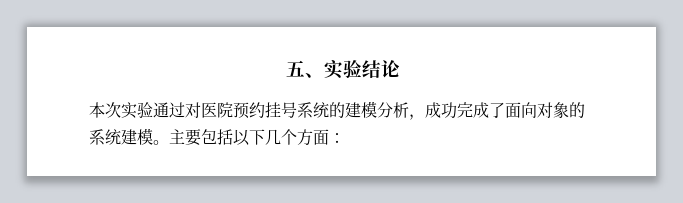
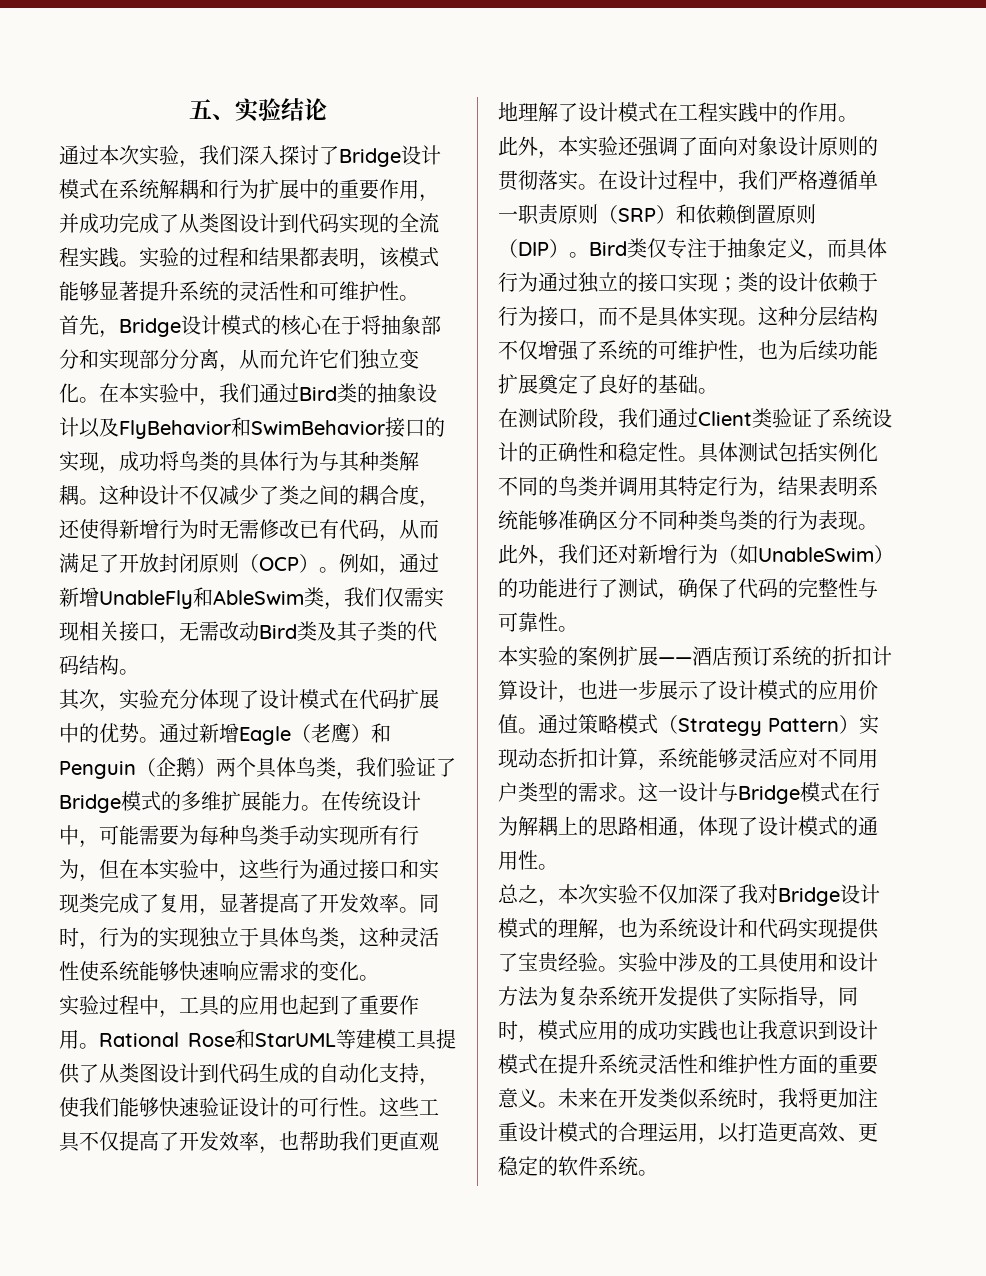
- 本次实验通过对医院预约挂号系统的建模分析，成功完成了面向对象的系统建模。主要包括以下几个方面：
+ 通过本次实验，我们深入探讨了Bridge设计模式在系统解耦和行为扩展中的重要作用，并成功完成了从类图设计到代码实现的全流程实践。实验的过程和结果都表明，该模式能够显著提升系统的灵活性和可维护性。
+ 首先，Bridge设计模式的核心在于将抽象部分和实现部分分离，从而允许它们独立变化。在本实验中，我们通过Bird类的抽象设计以及FlyBehavior和SwimBehavior接口的实现，成功将鸟类的具体行为与其种类解耦。这种设计不仅减少了类之间的耦合度，还使得新增行为时无需修改已有代码，从而满足了开放封闭原则（OCP）。例如，通过新增UnableFly和AbleSwim类，我们仅需实现相关接口，无需改动Bird类及其子类的代码结构。
+ 其次，实验充分体现了设计模式在代码扩展中的优势。通过新增Eagle（老鹰）和Penguin（企鹅）两个具体鸟类，我们验证了Bridge模式的多维扩展能力。在传统设计中，可能需要为每种鸟类手动实现所有行为，但在本实验中，这些行为通过接口和实现类完成了复用，显著提高了开发效率。同时，行为的实现独立于具体鸟类，这种灵活性使系统能够快速响应需求的变化。
+ 实验过程中，工具的应用也起到了重要作用。Rational Rose和StarUML等建模工具提供了从类图设计到代码生成的自动化支持，使我们能够快速验证设计的可行性。这些工具不仅提高了开发效率，也帮助我们更直观地理解了设计模式在工程实践中的作用。
+ 此外，本实验还强调了面向对象设计原则的贯彻落实。在设计过程中，我们严格遵循单一职责原则（SRP）和依赖倒置原则（DIP）。Bird类仅专注于抽象定义，而具体行为通过独立的接口实现；类的设计依赖于行为接口，而不是具体实现。这种分层结构不仅增强了系统的可维护性，也为后续功能扩展奠定了良好的基础。
+ 在测试阶段，我们通过Client类验证了系统设计的正确性和稳定性。具体测试包括实例化不同的鸟类并调用其特定行为，结果表明系统能够准确区分不同种类鸟类的行为表现。此外，我们还对新增行为（如UnableSwim）的功能进行了测试，确保了代码的完整性与可靠性。
+ 本实验的案例扩展——酒店预订系统的折扣计算设计，也进一步展示了设计模式的应用价值。通过策略模式（Strategy Pattern）实现动态折扣计算，系统能够灵活应对不同用户类型的需求。这一设计与Bridge模式在行为解耦上的思路相通，体现了设计模式的通用性。
+ 总之，本次实验不仅加深了我对Bridge设计模式的理解，也为系统设计和代码实现提供了宝贵经验。实验中涉及的工具使用和设计方法为复杂系统开发提供了实际指导，同时，模式应用的成功实践也让我意识到设计模式在提升系统灵活性和维护性方面的重要意义。未来在开发类似系统时，我将更加注重设计模式的合理运用，以打造更高效、更稳定的软件系统。

